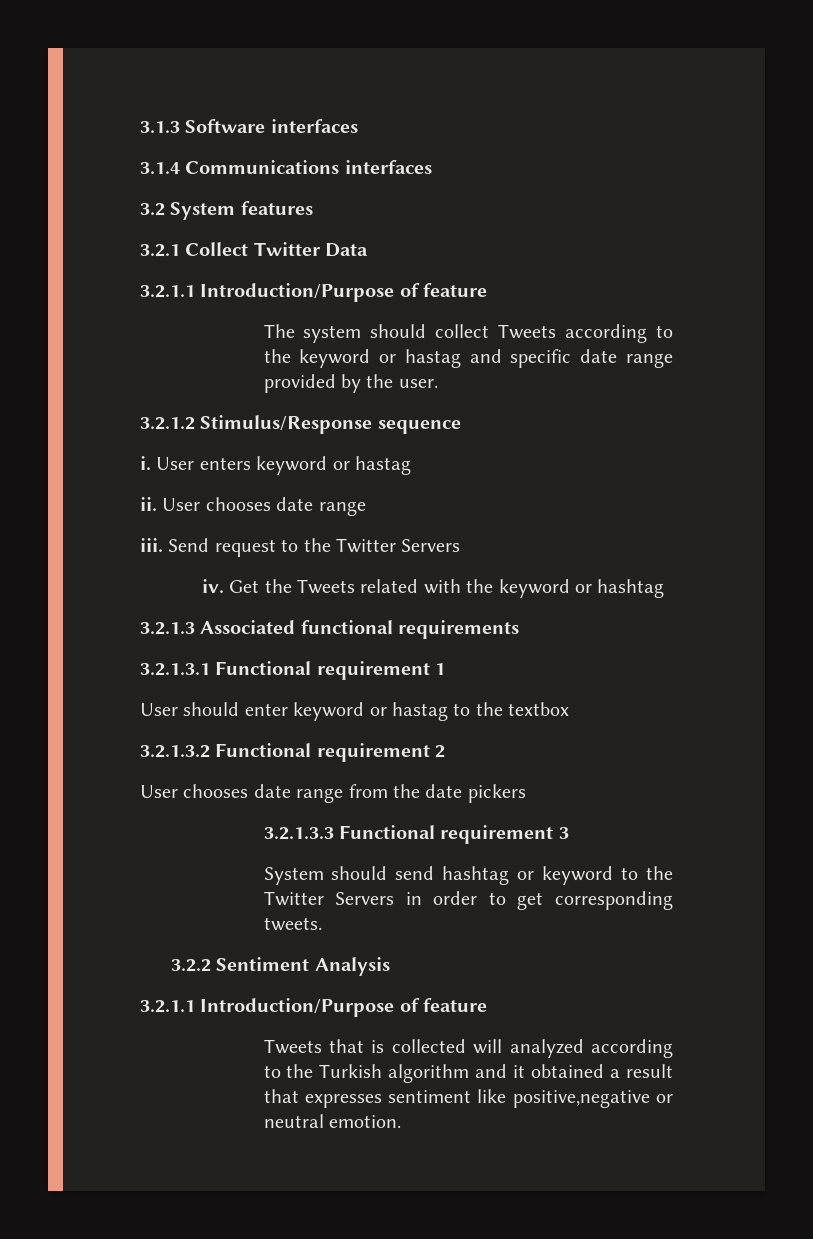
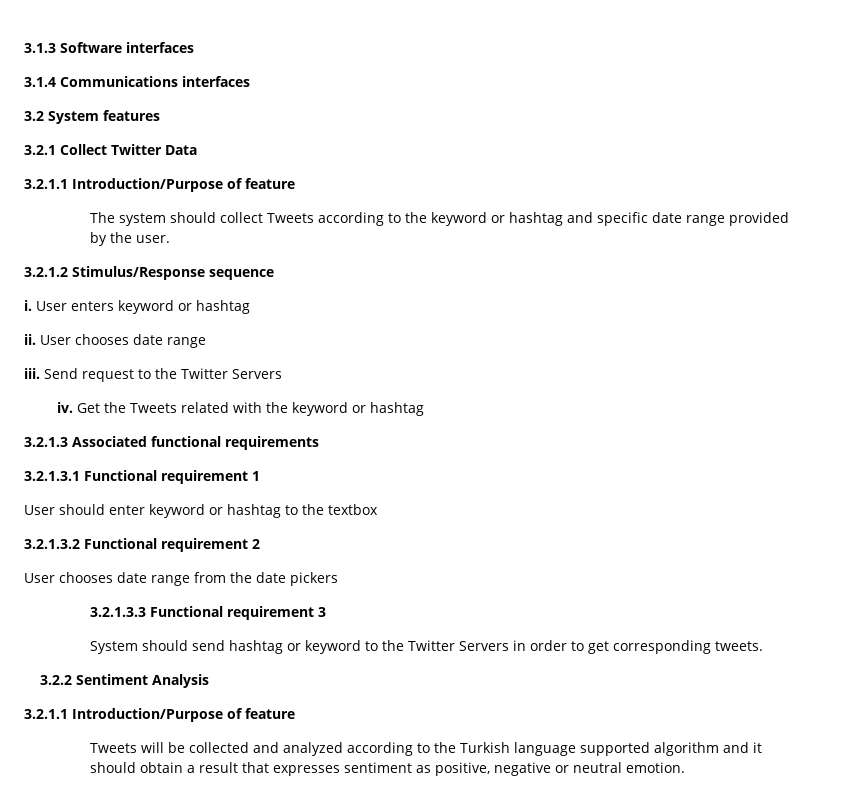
- The system should collect Tweets according to the keyword or hastag and specific date range provided by the user.
+ The system should collect Tweets according to the keyword or hashtag and specific date range provided by the user.
- User enters keyword or hastag
+ User enters keyword or hashtag
- User should enter keyword or hastag to the textbox
+ User should enter keyword or hashtag to the textbox
- Tweets that is collected will analyzed according to the Turkish algorithm and it obtained a result that expresses sentiment like positive,negative or neutral emotion.
+ Tweets will be collected and analyzed according to the Turkish language supported algorithm and it should obtain a result that expresses sentiment as positive, negative or neutral emotion.

